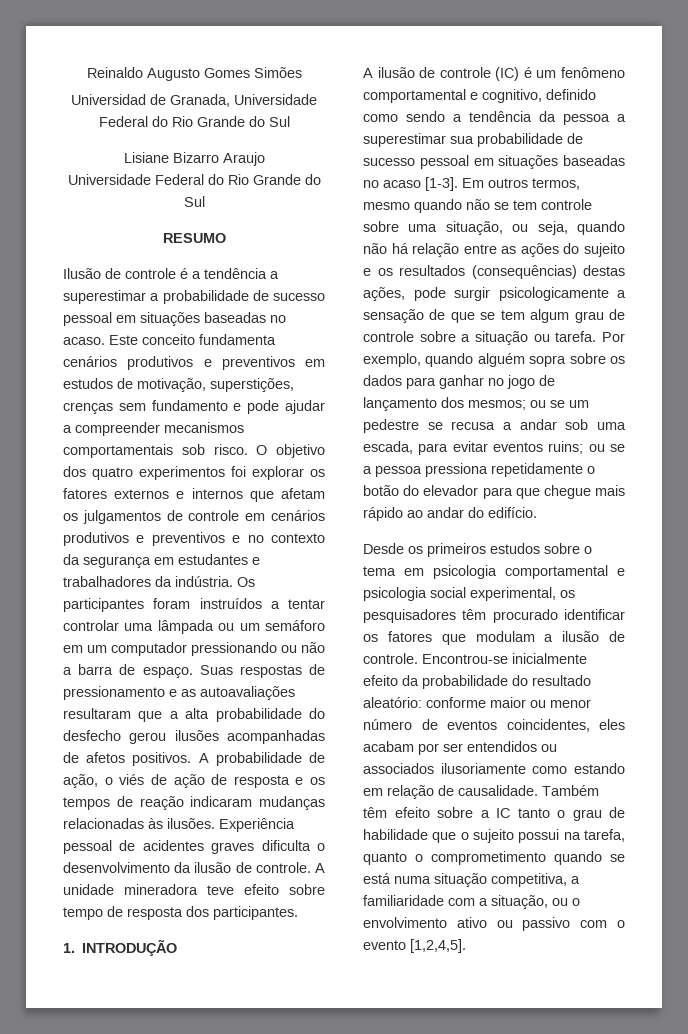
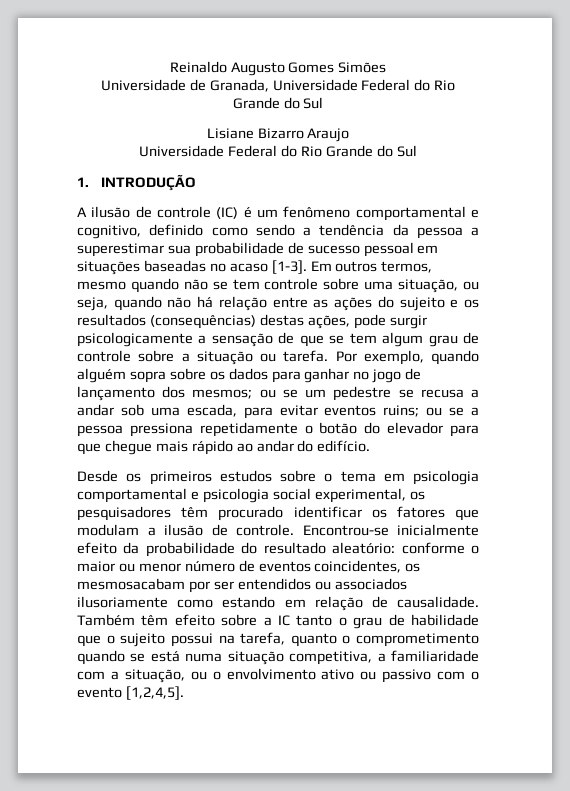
- Universidad de Granada, Universidade Federal do Rio Grande do Sul
+ Universidade de Granada, Universidade Federal do Rio Grande do Sul
- RESUMO
- Ilusão de controle é a tendência a superestimar a probabilidade de sucesso pessoal em situações baseadas no acaso. Este conceito fundamenta cenários produtivos e preventivos em estudos de motivação, superstições, crenças sem fundamento e pode ajudar a compreender mecanismos comportamentais sob risco. O objetivo dos quatro experimentos foi explorar os fatores externos e internos que afetam os julgamentos de controle em cenários produtivos e preventivos e no contexto da segurança em estudantes e trabalhadores da indústria. Os participantes foram instruídos a tentar controlar uma lâmpada ou um semáforo em um computador pressionando ou não a barra de espaço. Suas respostas de pressionamento e as autoavaliações resultaram que a alta probabilidade do desfecho gerou ilusões acompanhadas de afetos positivos. A probabilidade de ação, o viés de ação de resposta e os tempos de reação indicaram mudanças relacionadas às ilusões. Experiência pessoal de acidentes graves dificulta o desenvolvimento da ilusão de controle. A unidade mineradora teve efeito sobre tempo de resposta dos participantes.
- Encontrou-se inicialmente efeito da probabilidade do resultado aleatório: conforme maior ou menor número de eventos coincidentes, eles acabam por ser entendidos ou associados ilusoriamente como estando em relação de causalidade.
+ Encontrou-se inicialmente efeito da probabilidade do resultado aleatório: conforme o maior ou menor número de eventos coincidentes, os mesmosacabam por ser entendidos ou associados ilusoriamente como estando em relação de causalidade.

